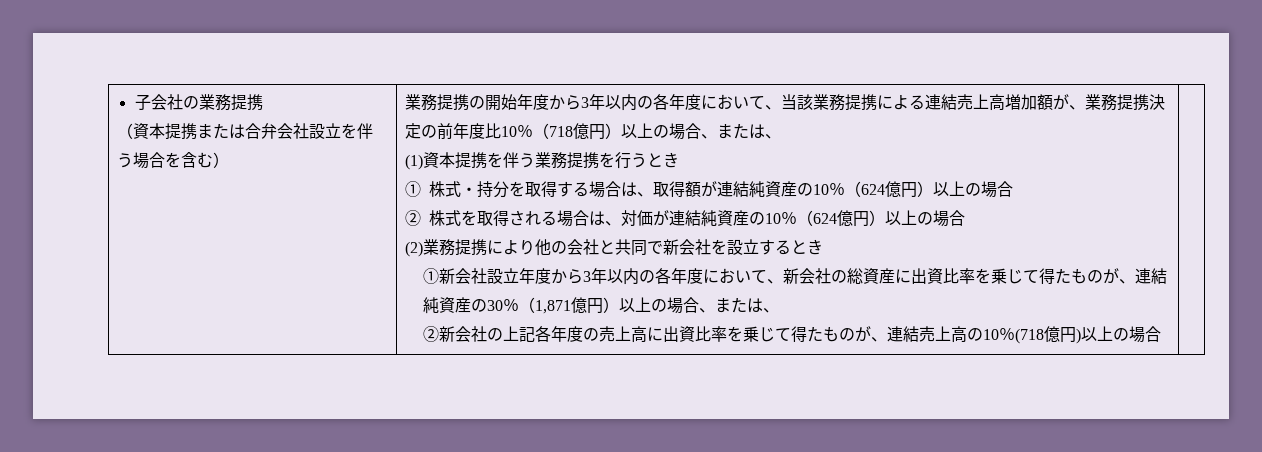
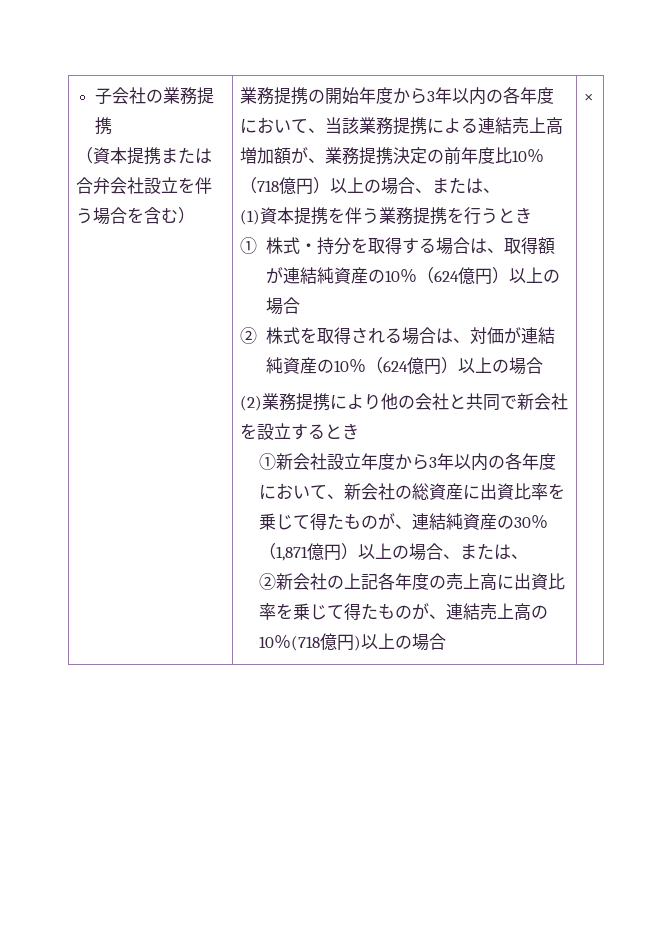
+ ×

